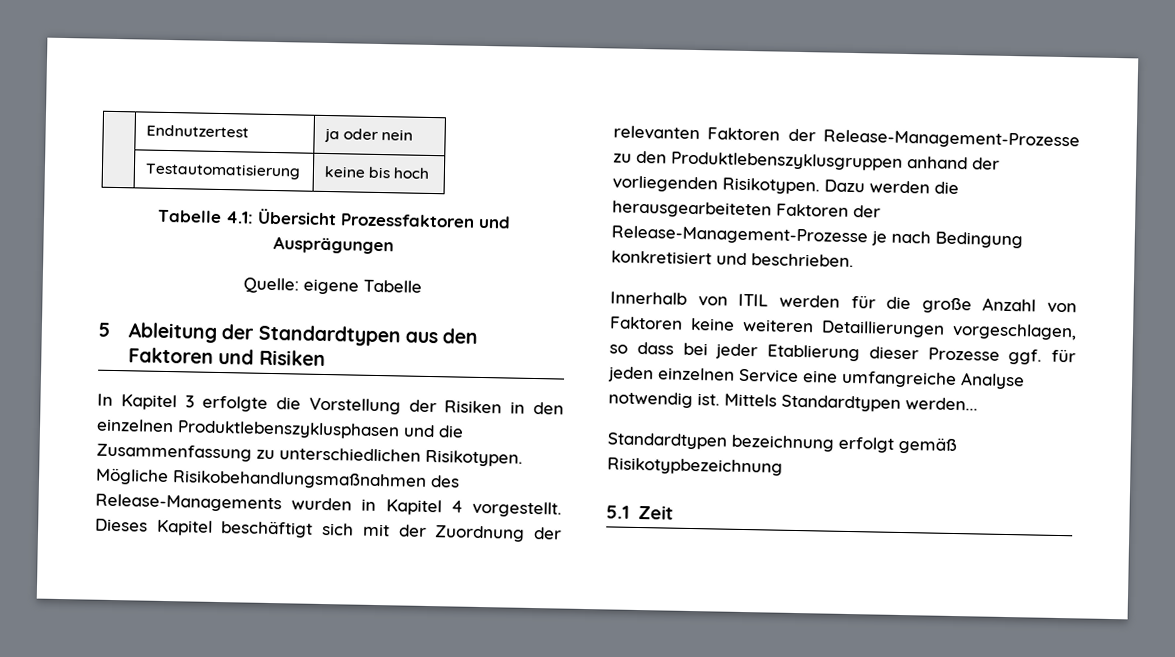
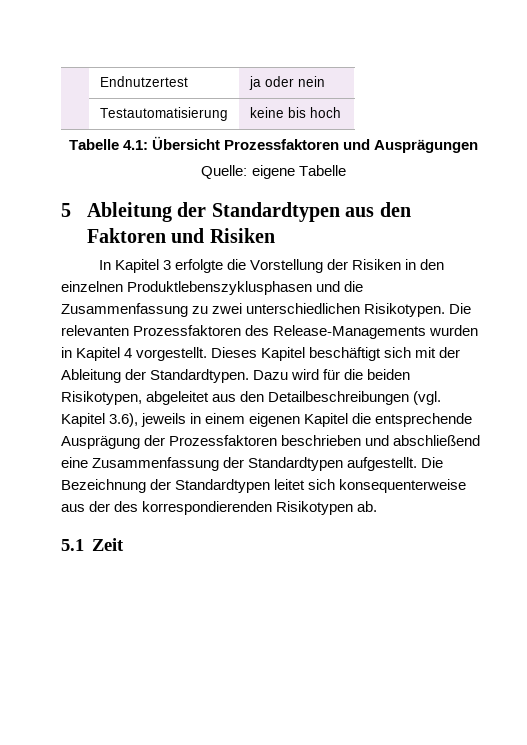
- In Kapitel 3 erfolgte die Vorstellung der Risiken in den einzelnen Produktlebenszyklusphasen und die Zusammenfassung zu unterschiedlichen Risikotypen.
+ In Kapitel 3 erfolgte die Vorstellung der Risiken in den einzelnen Produktlebenszyklusphasen und die Zusammenfassung zu zwei unterschiedlichen Risikotypen.
- Mögliche Risikobehandlungsmaßnahmen des Release-Managements wurden in Kapitel 4 vorgestellt.
+ Die relevanten Prozessfaktoren des Release-Managements wurden in Kapitel 4 vorgestellt.
- Dieses Kapitel beschäftigt sich mit der Zuordnung der relevanten Faktoren der Release-Management-Prozesse zu den Produktlebenszyklusgruppen anhand der vorliegenden Risikotypen. Dazu werden die herausgearbeiteten Faktoren der Release-Management-Prozesse je nach Bedingung konkretisiert und beschrieben.
- Innerhalb von ITIL werden für die große Anzahl von Faktoren keine weiteren Detaillierungen vorgeschlagen, so dass bei jeder Etablierung dieser Prozesse ggf. für jeden einzelnen Service eine umfangreiche Analyse notwendig ist. Mittels Standardtypen werden...
- Standardtypen bezeichnung erfolgt gemäß Risikotypbezeichnung
+ Dieses Kapitel beschäftigt sich mit der Ableitung der Standardtypen. Dazu wird für die beiden Risikotypen, abgeleitet aus den Detailbeschreibungen (vgl. Kapitel 3.6), jeweils in einem eigenen Kapitel die entsprechende Ausprägung der Prozessfaktoren beschrieben und abschließend eine Zusammenfassung der Standardtypen aufgestellt. Die Bezeichnung der Standardtypen leitet sich konsequenterweise aus der des korrespondierenden Risikotypen ab.

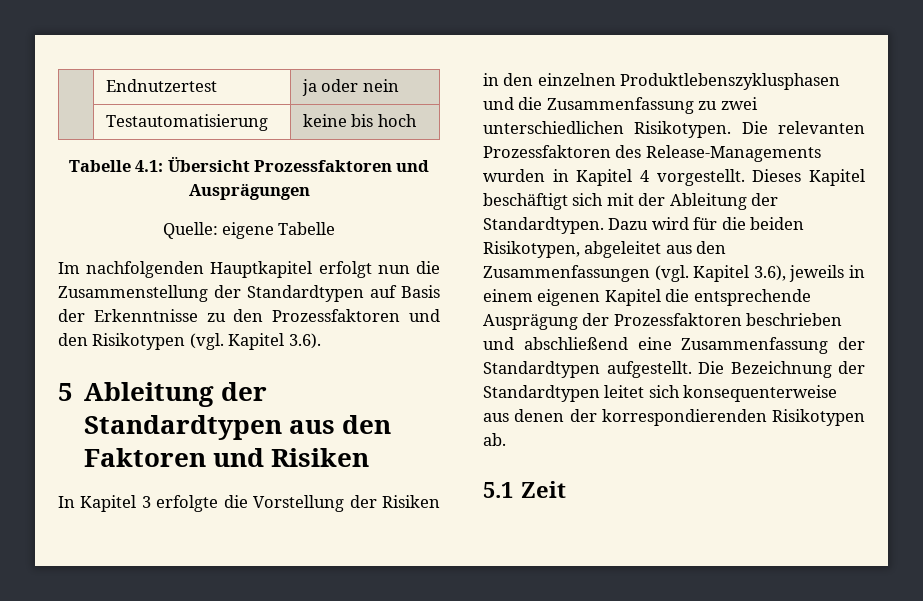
+ Im nachfolgenden Hauptkapitel erfolgt nun die Zusammenstellung der Standardtypen auf Basis der Erkenntnisse zu den Prozessfaktoren und den Risikotypen (vgl. Kapitel 3.6).
- Dazu wird für die beiden Risikotypen, abgeleitet aus den Detailbeschreibungen (vgl. Kapitel 3.6), jeweils in einem eigenen Kapitel die entsprechende Ausprägung der Prozessfaktoren beschrieben und abschließend eine Zusammenfassung der Standardtypen aufgestellt.
+ Dazu wird für die beiden Risikotypen, abgeleitet aus den Zusammenfassungen (vgl. Kapitel 3.6), jeweils in einem eigenen Kapitel die entsprechende Ausprägung der Prozessfaktoren beschrieben und abschließend eine Zusammenfassung der Standardtypen aufgestellt.
- Die Bezeichnung der Standardtypen leitet sich konsequenterweise aus der des korrespondierenden Risikotypen ab.
+ Die Bezeichnung der Standardtypen leitet sich konsequenterweise aus denen der korrespondierenden Risikotypen ab.

